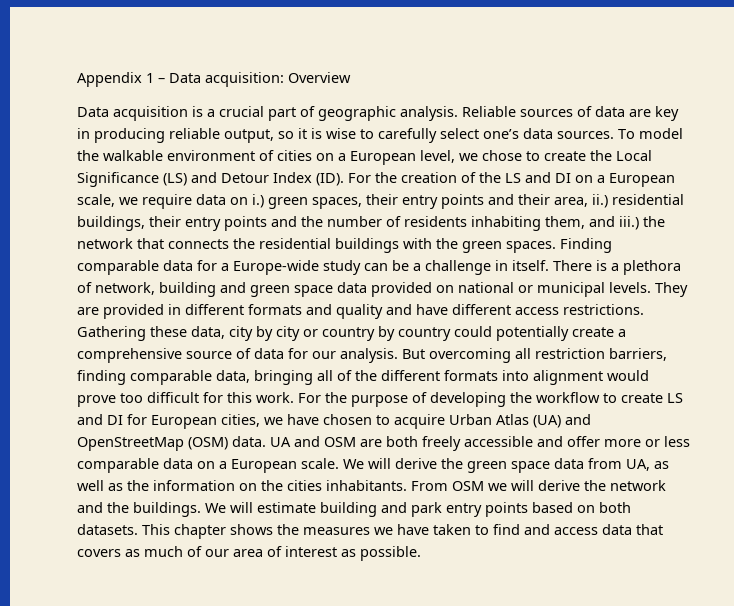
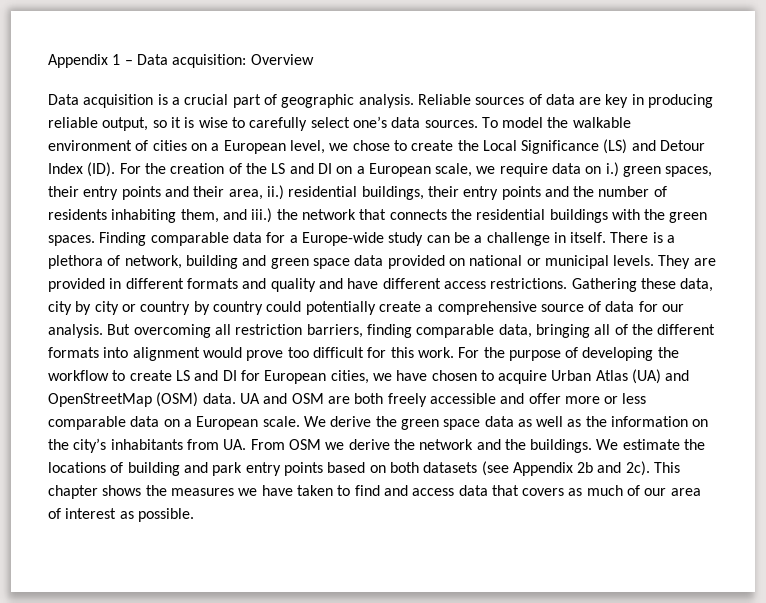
- We will derive the green space data from UA, as well as the information on the cities inhabitants. From OSM we will derive the network and the buildings.
+ We derive the green space data as well as the information on the city’s inhabitants from UA. From OSM we derive the network and the buildings.
- We will estimate building and park entry points based on both datasets.
+ We estimate the locations of building and park entry points based on both datasets (see Appendix 2b and 2c).

